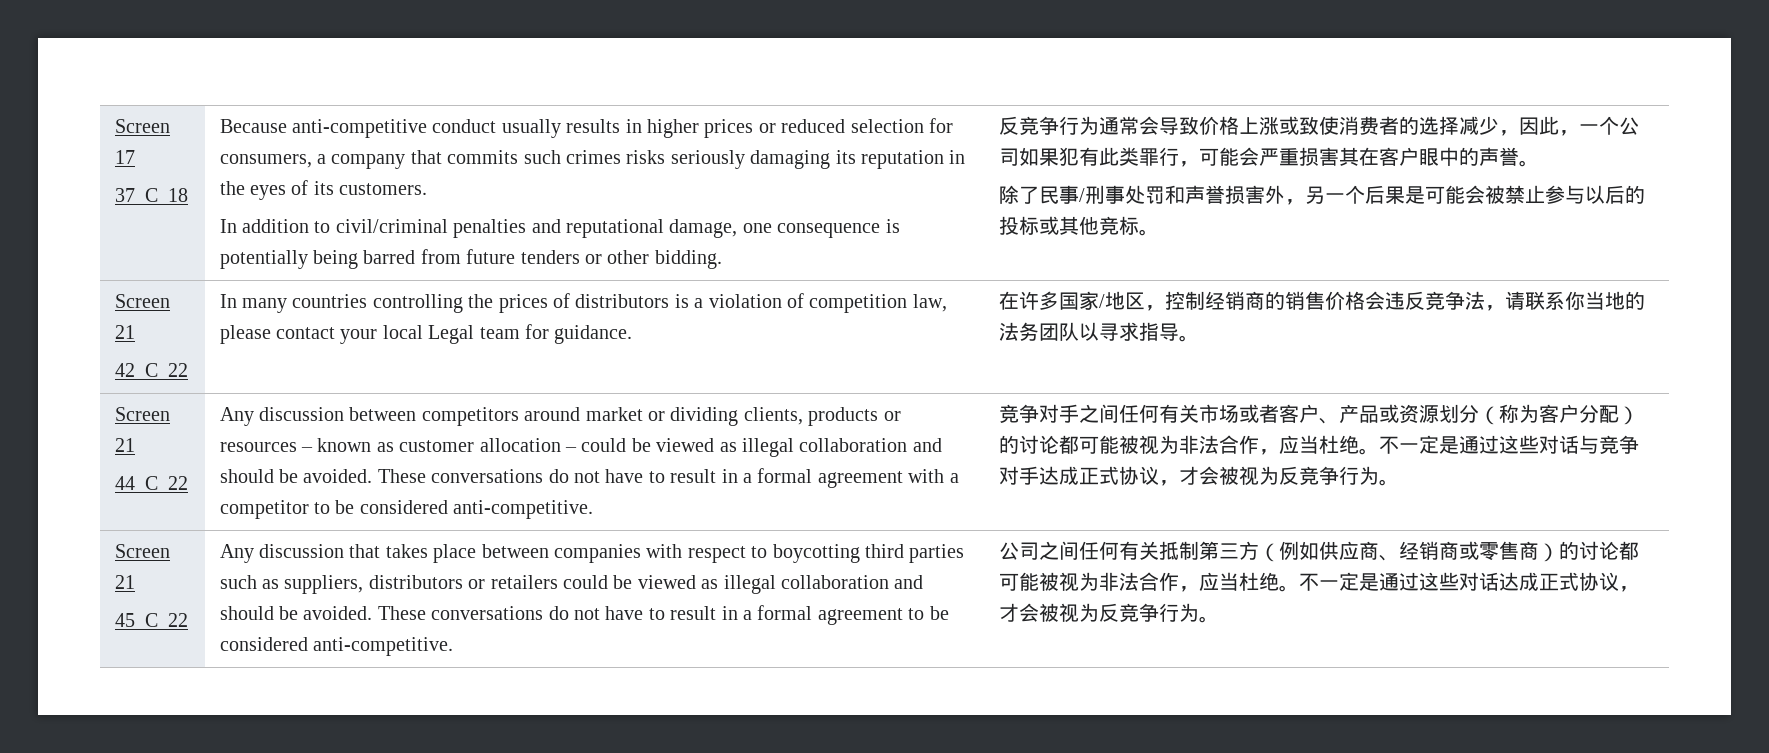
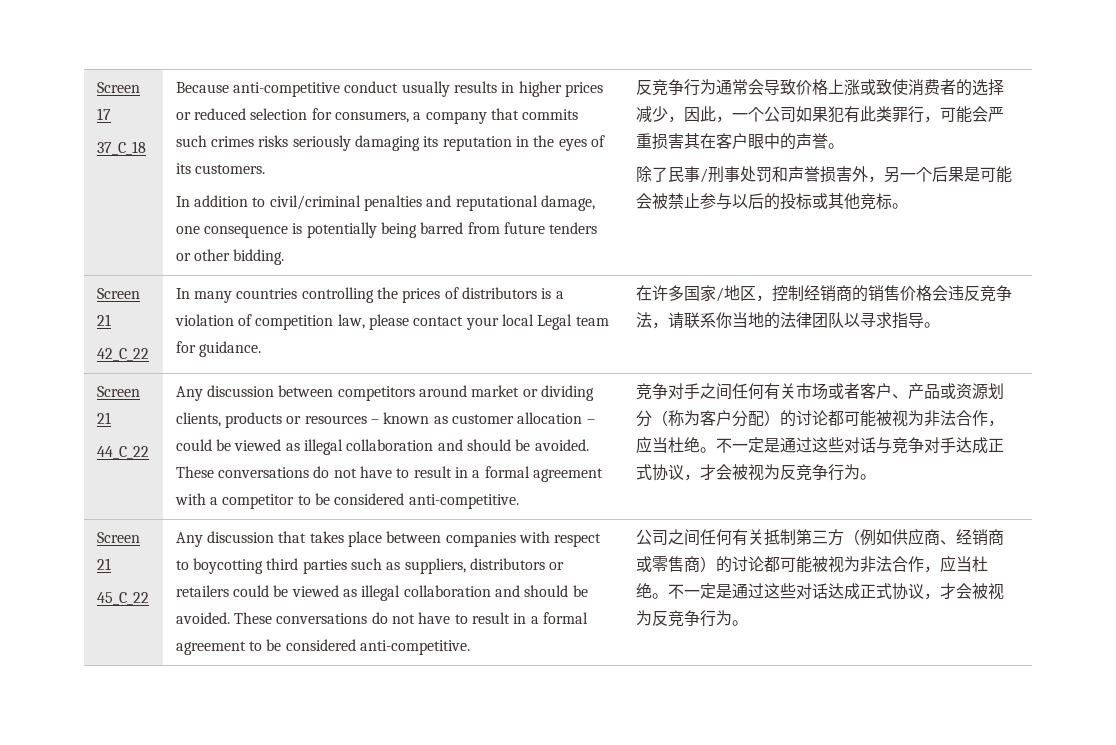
- 在许多国家/地区，控制经销商的销售价格会违反竞争法，请联系你当地的法务团队以寻求指导。
+ 在许多国家/地区，控制经销商的销售价格会违反竞争法，请联系你当地的法律团队以寻求指导。

